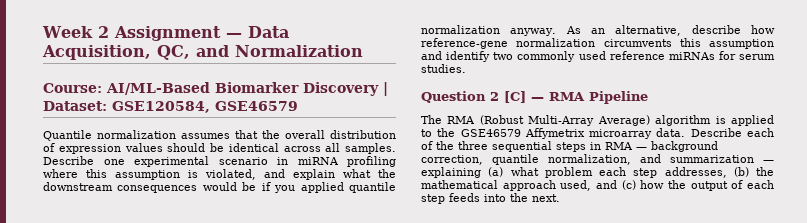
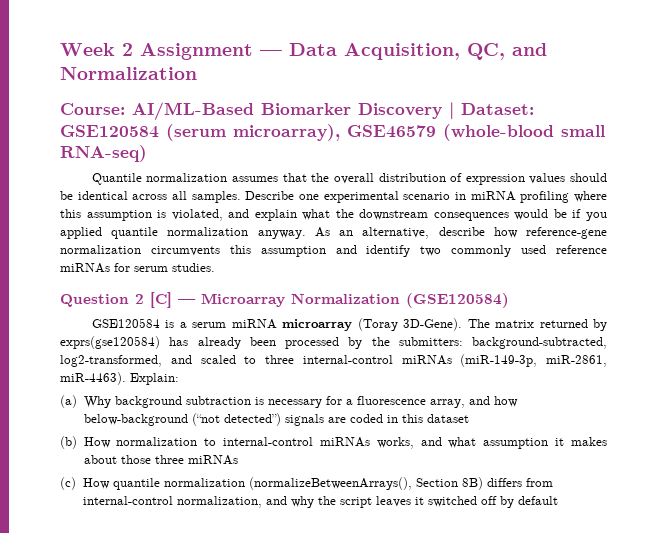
- Course: AI/ML-Based Biomarker Discovery | Dataset: GSE120584, GSE46579
+ Course: AI/ML-Based Biomarker Discovery | Dataset: GSE120584 (serum microarray), GSE46579 (whole-blood small RNA-seq)
- Question 2 [C] — RMA Pipeline
- The RMA (Robust Multi-Array Average) algorithm is applied to the GSE46579 Affymetrix microarray data. Describe each of the three sequential steps in RMA — background correction, quantile normalization, and summarization — explaining (a) what problem each step addresses, (b) the mathematical approach used, and (c) how the output of each step feeds into the next.
+ Question 2 [C] — Microarray Normalization (GSE120584)
+ GSE120584 is a serum miRNA microarray (Toray 3D-Gene). The matrix returned by exprs(gse120584) has already been processed by the submitters: background-subtracted, log2-transformed, and scaled to three internal-control miRNAs (miR-149-3p, miR-2861, miR-4463). Explain:
+ (a) Why background subtraction is necessary for a fluorescence array, and how below-background (“not detected”) signals are coded in this dataset
+ (b) How normalization to internal-control miRNAs works, and what assumption it makes about those three miRNAs
+ (c) How quantile normalization (normalizeBetweenArrays(), Section 8B) differs from internal-control normalization, and why the script leaves it switched off by default

